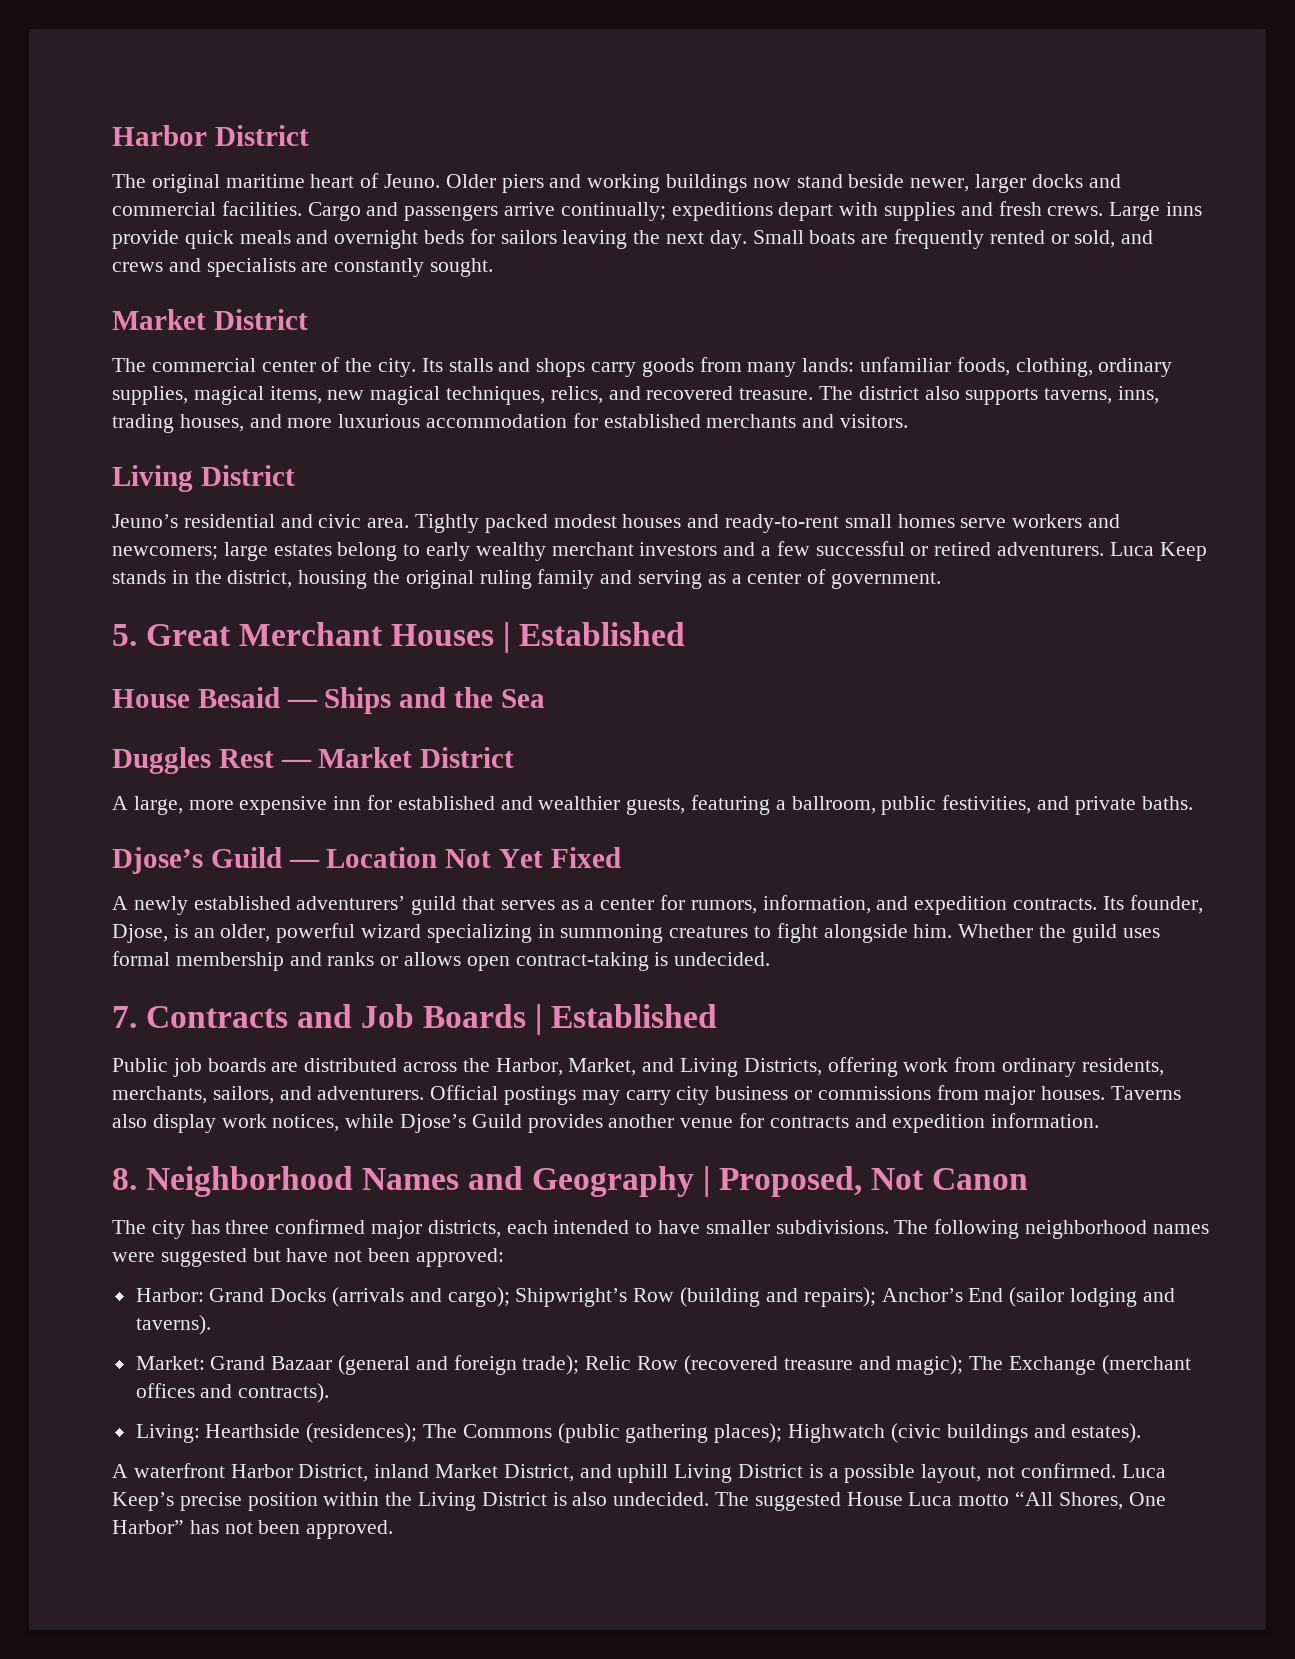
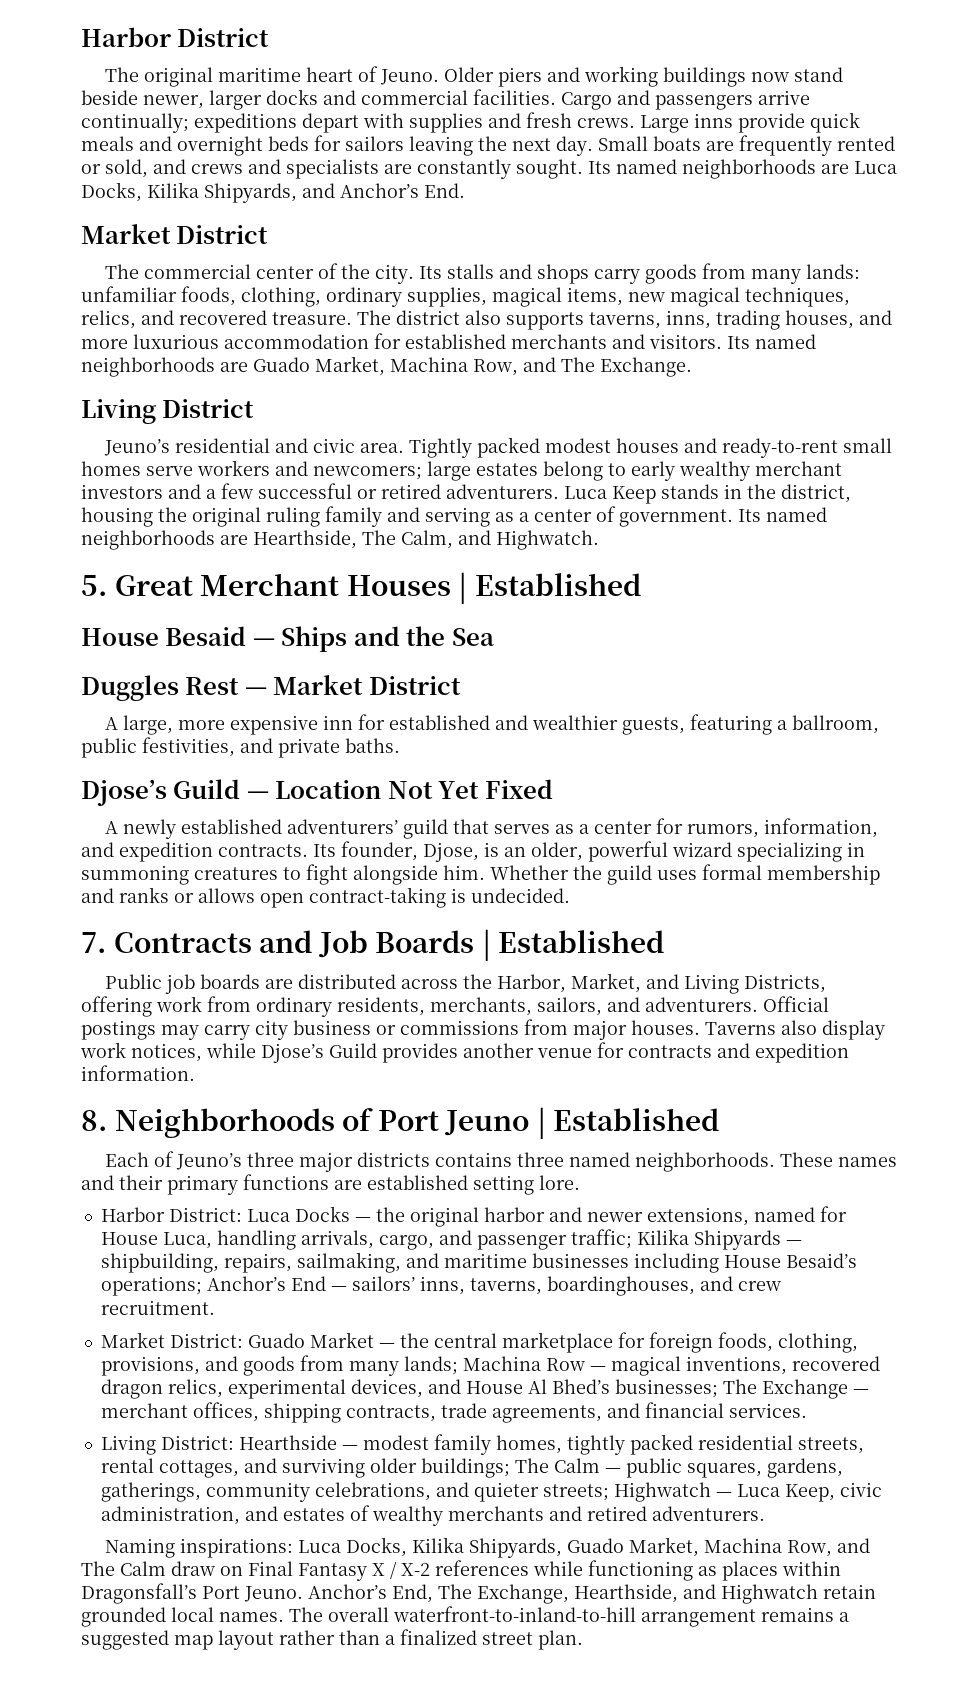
+ Its named neighborhoods are Luca Docks, Kilika Shipyards, and Anchor’s End.
+ Its named neighborhoods are Guado Market, Machina Row, and The Exchange.
+ Its named neighborhoods are Hearthside, The Calm, and Highwatch.
- 8. Neighborhood Names and Geography | Proposed, Not Canon
- The city has three confirmed major districts, each intended to have smaller subdivisions. The following neighborhood names were suggested but have not been approved:
- Harbor: Grand Docks (arrivals and cargo); Shipwright’s Row (building and repairs); Anchor’s End (sailor lodging and taverns).
- Market: Grand Bazaar (general and foreign trade); Relic Row (recovered treasure and magic); The Exchange (merchant offices and contracts).
- Living: Hearthside (residences); The Commons (public gathering places); Highwatch (civic buildings and estates).
- A waterfront Harbor District, inland Market District, and uphill Living District is a possible layout, not confirmed. Luca Keep’s precise position within the Living District is also undecided. The suggested House Luca motto “All Shores, One Harbor” has not been approved.
+ 8. Neighborhoods of Port Jeuno | Established
+ Each of Jeuno’s three major districts contains three named neighborhoods. These names and their primary functions are established setting lore.
+ Harbor District: Luca Docks — the original harbor and newer extensions, named for House Luca, handling arrivals, cargo, and passenger traffic; Kilika Shipyards — shipbuilding, repairs, sailmaking, and maritime businesses including House Besaid’s operations; Anchor’s End — sailors’ inns, taverns, boardinghouses, and crew recruitment.
+ Market District: Guado Market — the central marketplace for foreign foods, clothing, provisions, and goods from many lands; Machina Row — magical inventions, recovered dragon relics, experimental devices, and House Al Bhed’s businesses; The Exchange — merchant offices, shipping contracts, trade agreements, and financial services.
+ Living District: Hearthside — modest family homes, tightly packed residential streets, rental cottages, and surviving older buildings; The Calm — public squares, gardens, gatherings, community celebrations, and quieter streets; Highwatch — Luca Keep, civic administration, and estates of wealthy merchants and retired adventurers.
+ Naming inspirations: Luca Docks, Kilika Shipyards, Guado Market, Machina Row, and The Calm draw on Final Fantasy X / X-2 references while functioning as places within Dragonsfall’s Port Jeuno. Anchor’s End, The Exchange, Hearthside, and Highwatch retain grounded local names. The overall waterfront-to-inland-to-hill arrangement remains a suggested map layout rather than a finalized street plan.

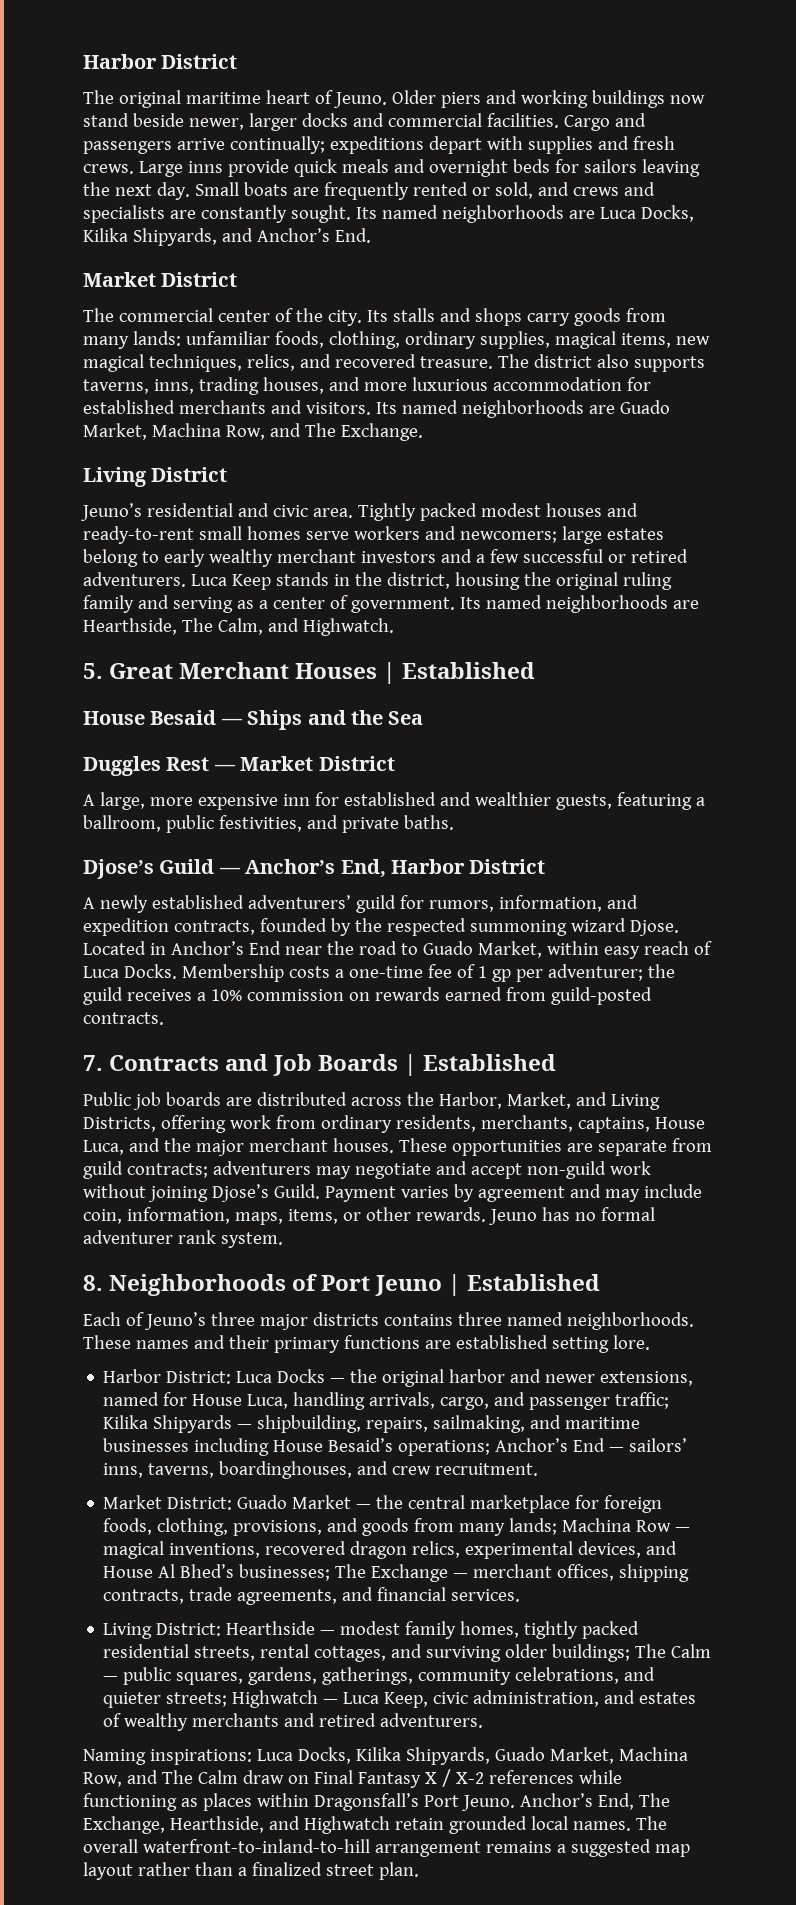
- Djose’s Guild — Location Not Yet Fixed
+ Djose’s Guild — Anchor’s End, Harbor District
- A newly established adventurers’ guild that serves as a center for rumors, information, and expedition contracts. Its founder, Djose, is an older, powerful wizard specializing in summoning creatures to fight alongside him. Whether the guild uses formal membership and ranks or allows open contract-taking is undecided.
+ A newly established adventurers’ guild for rumors, information, and expedition contracts, founded by the respected summoning wizard Djose. Located in Anchor’s End near the road to Guado Market, within easy reach of Luca Docks. Membership costs a one-time fee of 1 gp per adventurer; the guild receives a 10% commission on rewards earned from guild-posted contracts.
- Public job boards are distributed across the Harbor, Market, and Living Districts, offering work from ordinary residents, merchants, sailors, and adventurers. Official postings may carry city business or commissions from major houses. Taverns also display work notices, while Djose’s Guild provides another venue for contracts and expedition information.
+ Public job boards are distributed across the Harbor, Market, and Living Districts, offering work from ordinary residents, merchants, captains, House Luca, and the major merchant houses. These opportunities are separate from guild contracts; adventurers may negotiate and accept non-guild work without joining Djose’s Guild. Payment varies by agreement and may include coin, information, maps, items, or other rewards. Jeuno has no formal adventurer rank system.

